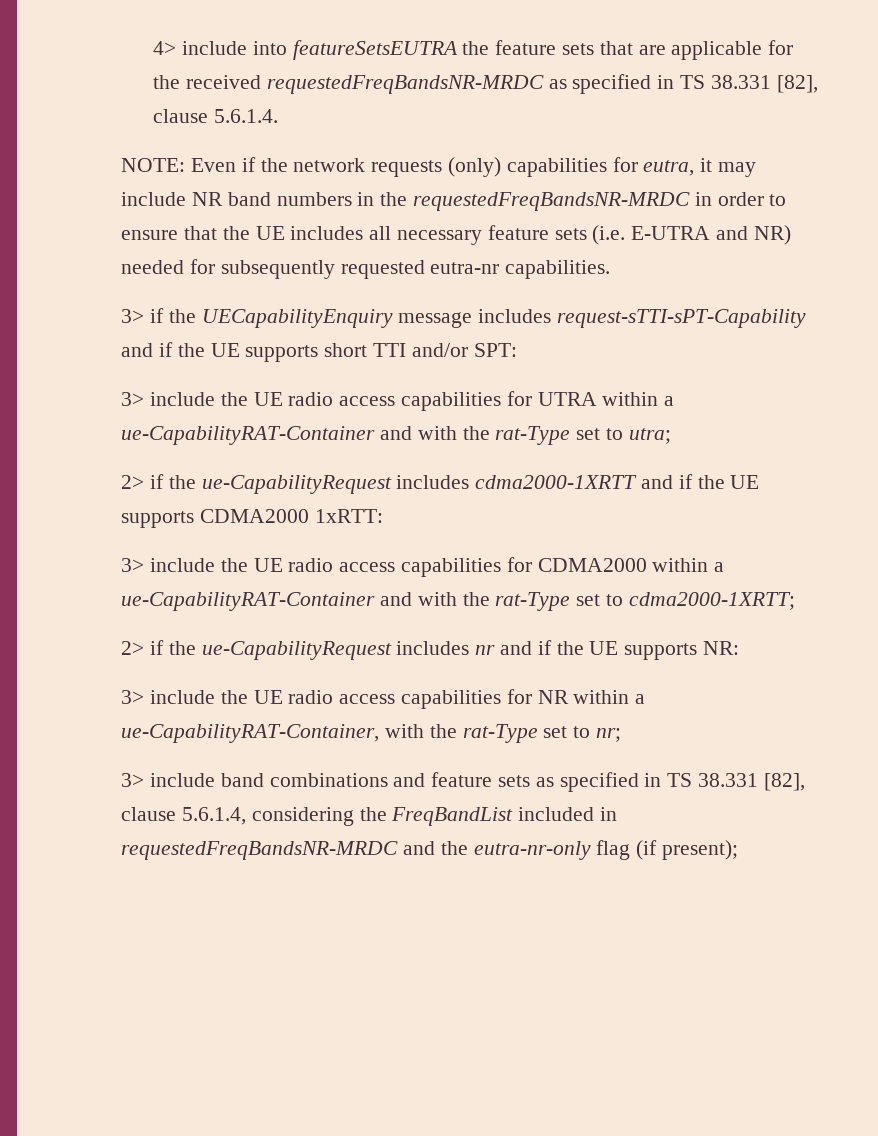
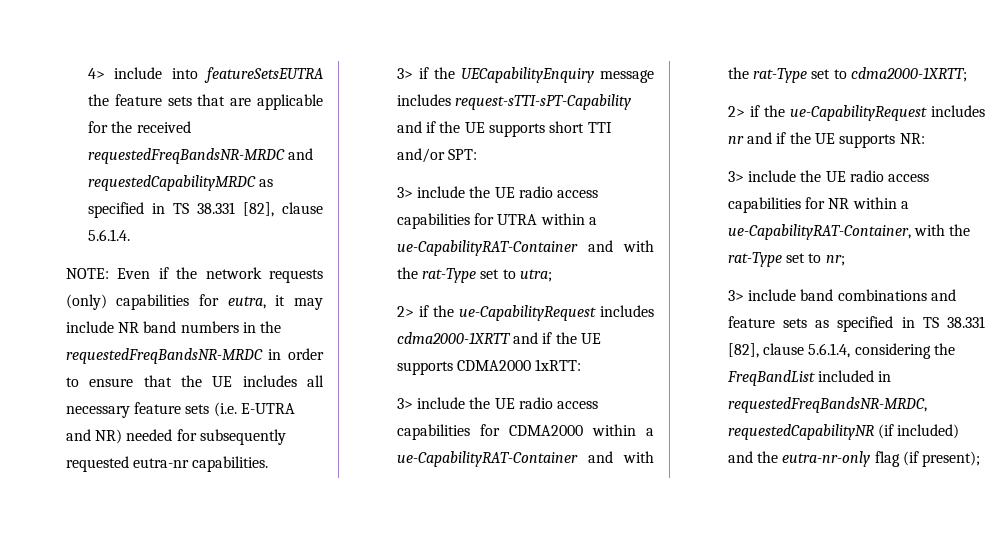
- 4> include into featureSetsEUTRA the feature sets that are applicable for the received requestedFreqBandsNR-MRDC as specified in TS 38.331 [82], clause 5.6.1.4.
+ 4> include into featureSetsEUTRA the feature sets that are applicable for the received requestedFreqBandsNR-MRDC and requestedCapabilityMRDC as specified in TS 38.331 [82], clause 5.6.1.4.
- 3> include band combinations and feature sets as specified in TS 38.331 [82], clause 5.6.1.4, considering the FreqBandList included in requestedFreqBandsNR-MRDC and the eutra-nr-only flag (if present);
+ 3> include band combinations and feature sets as specified in TS 38.331 [82], clause 5.6.1.4, considering the FreqBandList included in requestedFreqBandsNR-MRDC, requestedCapabilityNR (if included) and the eutra-nr-only flag (if present);

